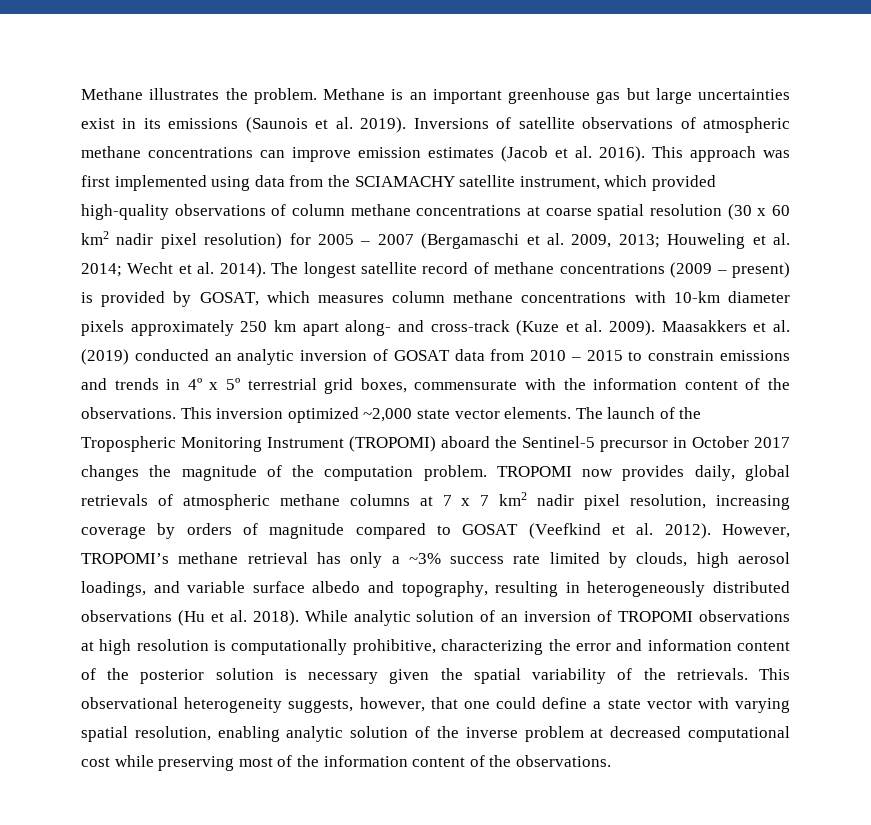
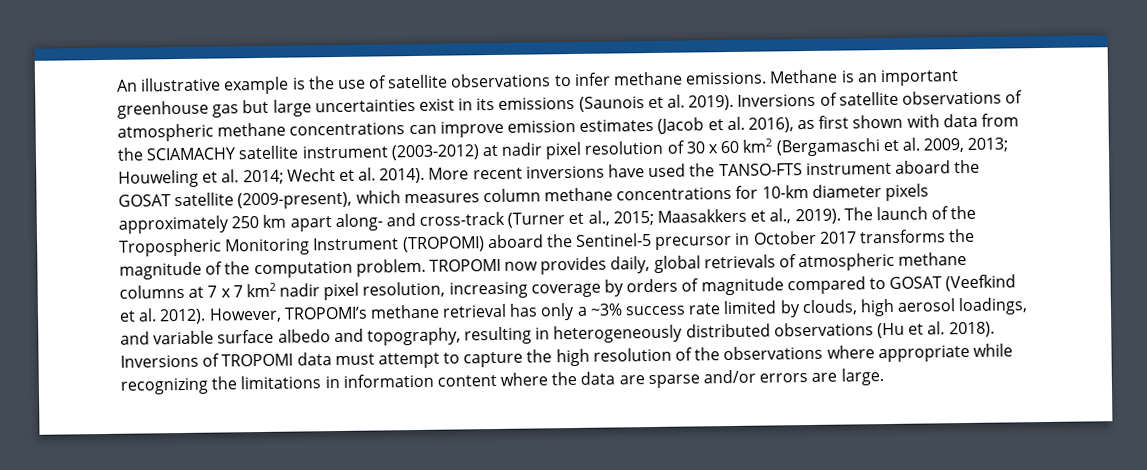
- Methane illustrates the problem.
+ An illustrative example is the use of satellite observations to infer methane emissions.
- Inversions of satellite observations of atmospheric methane concentrations can improve emission estimates (Jacob et al. 2016). This approach was first implemented using data from the SCIAMACHY satellite instrument, which provided high-quality observations of column methane concentrations at coarse spatial resolution (30 x 60 km2 nadir pixel resolution) for 2005 – 2007 (Bergamaschi et al. 2009, 2013; Houweling et al. 2014; Wecht et al. 2014).
+ Inversions of satellite observations of atmospheric methane concentrations can improve emission estimates (Jacob et al. 2016), as first shown with data from the SCIAMACHY satellite instrument (2003-2012) at nadir pixel resolution of 30 x 60 km2 (Bergamaschi et al. 2009, 2013; Houweling et al. 2014; Wecht et al. 2014).
- The longest satellite record of methane concentrations (2009 – present) is provided by GOSAT, which measures column methane concentrations with 10-km diameter pixels approximately 250 km apart along- and cross-track (Kuze et al. 2009). Maasakkers et al. (2019) conducted an analytic inversion of GOSAT data from 2010 – 2015 to constrain emissions and trends in 4º x 5º terrestrial grid boxes, commensurate with the information content of the observations. This inversion optimized ~2,000 state vector elements.
+ More recent inversions have used the TANSO-FTS instrument aboard the GOSAT satellite (2009-present), which measures column methane concentrations for 10-km diameter pixels approximately 250 km apart along- and cross-track (Turner et al., 2015; Maasakkers et al., 2019).
- The launch of the Tropospheric Monitoring Instrument (TROPOMI) aboard the Sentinel-5 precursor in October 2017 changes the magnitude of the computation problem.
+ The launch of the Tropospheric Monitoring Instrument (TROPOMI) aboard the Sentinel-5 precursor in October 2017 transforms the magnitude of the computation problem.
- While analytic solution of an inversion of TROPOMI observations at high resolution is computationally prohibitive, characterizing the error and information content of the posterior solution is necessary given the spatial variability of the retrievals. This observational heterogeneity suggests, however, that one could define a state vector with varying spatial resolution, enabling analytic solution of the inverse problem at decreased computational cost while preserving most of the information content of the observations.
+ Inversions of TROPOMI data must attempt to capture the high resolution of the observations where appropriate while recognizing the limitations in information content where the data are sparse and/or errors are large.

